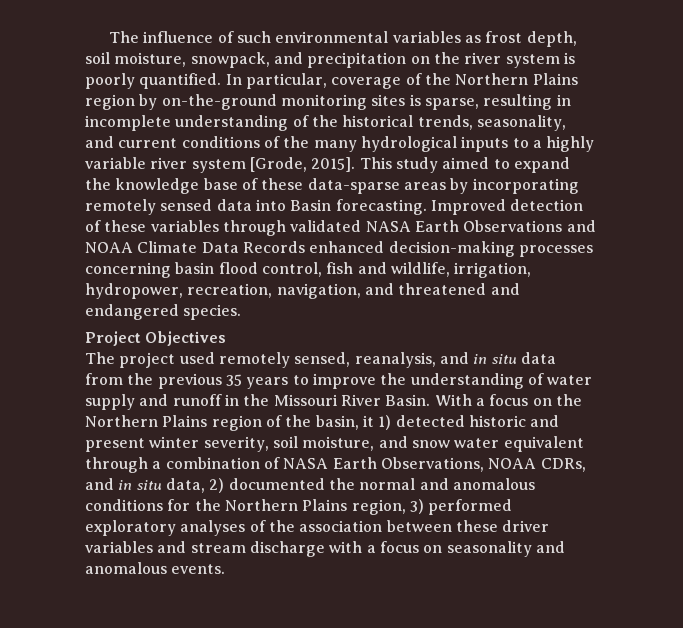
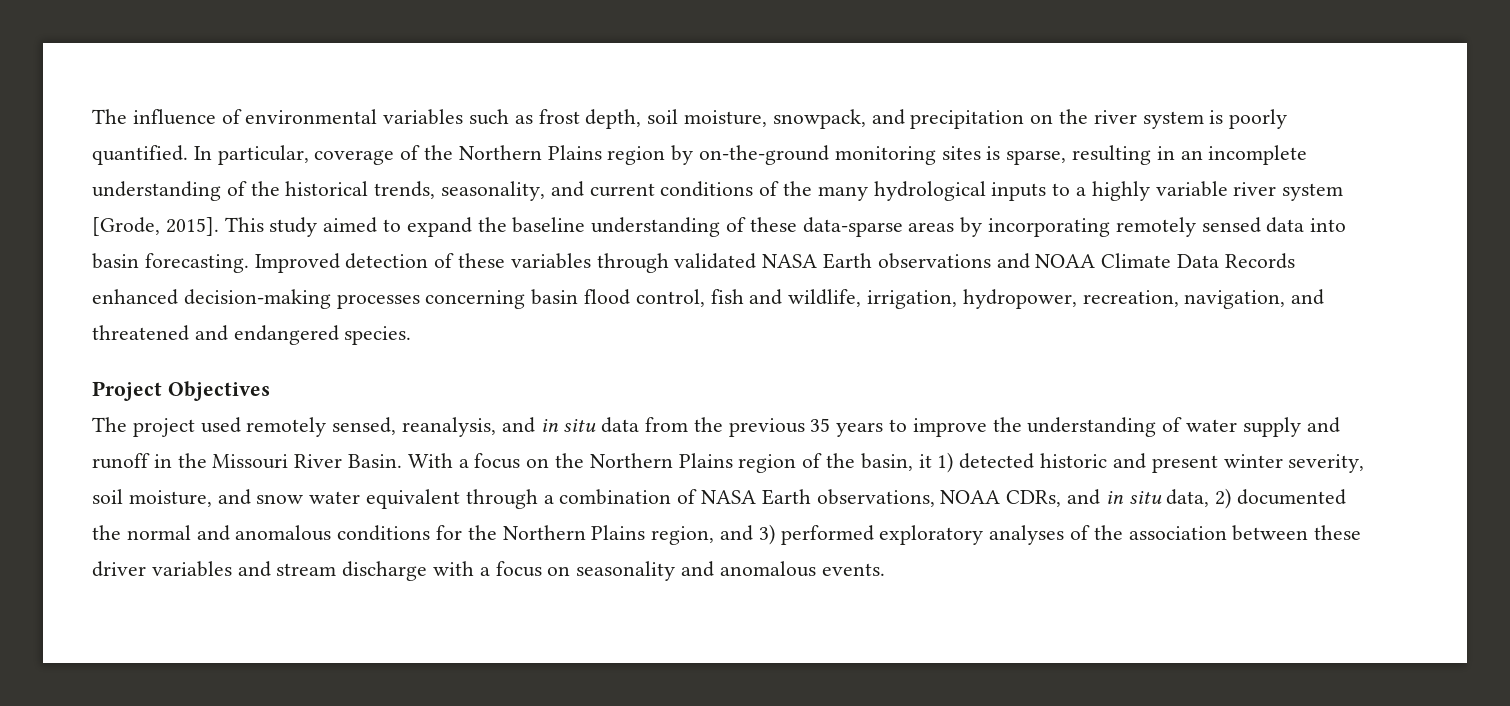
- The influence of such environmental variables as frost depth, soil moisture, snowpack, and precipitation on the river system is poorly quantified.
+ The influence of environmental variables such as frost depth, soil moisture, snowpack, and precipitation on the river system is poorly quantified.
- In particular, coverage of the Northern Plains region by on-the-ground monitoring sites is sparse, resulting in incomplete understanding of the historical trends, seasonality, and current conditions of the many hydrological inputs to a highly variable river system [Grode, 2015].
+ In particular, coverage of the Northern Plains region by on-the-ground monitoring sites is sparse, resulting in an incomplete understanding of the historical trends, seasonality, and current conditions of the many hydrological inputs to a highly variable river system [Grode, 2015].
- This study aimed to expand the knowledge base of these data-sparse areas by incorporating remotely sensed data into Basin forecasting.
+ This study aimed to expand the baseline understanding of these data-sparse areas by incorporating remotely sensed data into basin forecasting.
- Improved detection of these variables through validated NASA Earth Observations and NOAA Climate Data Records enhanced decision-making processes concerning basin flood control, fish and wildlife, irrigation, hydropower, recreation, navigation, and threatened and endangered species.
+ Improved detection of these variables through validated NASA Earth observations and NOAA Climate Data Records enhanced decision-making processes concerning basin flood control, fish and wildlife, irrigation, hydropower, recreation, navigation, and threatened and endangered species.
- With a focus on the Northern Plains region of the basin, it 1) detected historic and present winter severity, soil moisture, and snow water equivalent through a combination of NASA Earth Observations, NOAA CDRs, and in situ data, 2) documented the normal and anomalous conditions for the Northern Plains region, 3) performed exploratory analyses of the association between these driver variables and stream discharge with a focus on seasonality and anomalous events.
+ With a focus on the Northern Plains region of the basin, it 1) detected historic and present winter severity, soil moisture, and snow water equivalent through a combination of NASA Earth observations, NOAA CDRs, and in situ data, 2) documented the normal and anomalous conditions for the Northern Plains region, and 3) performed exploratory analyses of the association between these driver variables and stream discharge with a focus on seasonality and anomalous events.

